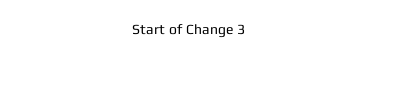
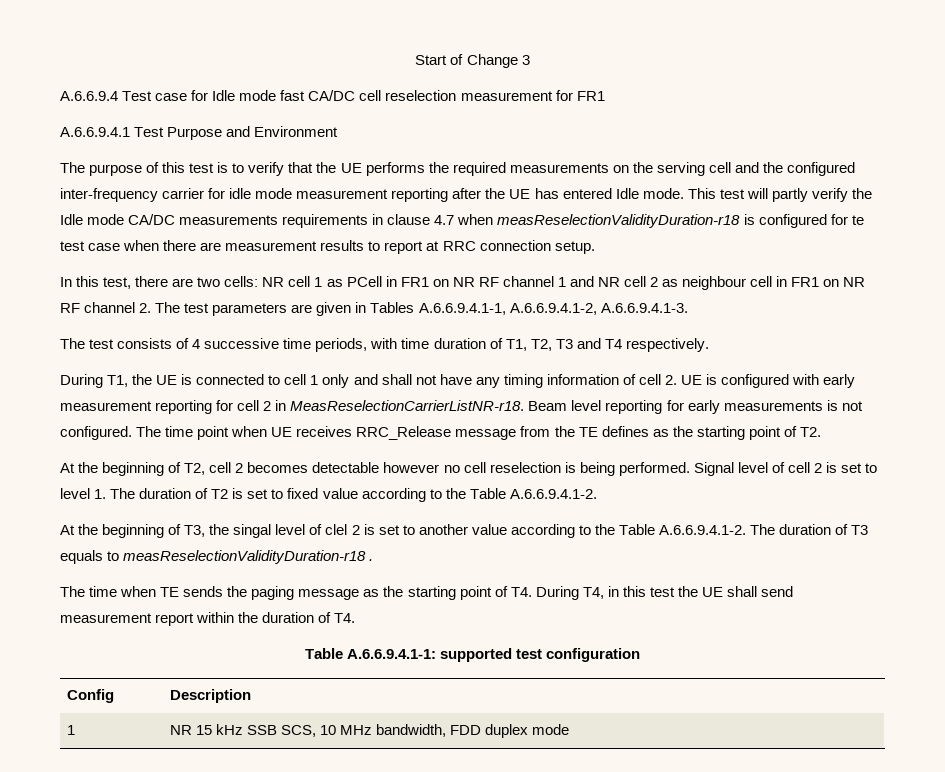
+ A.6.6.9.4 Test case for Idle mode fast CA/DC cell reselection measurement for FR1
+ A.6.6.9.4.1 Test Purpose and Environment
+ The purpose of this test is to verify that the UE performs the required measurements on the serving cell and the configured inter-frequency carrier for idle mode measurement reporting after the UE has entered Idle mode. This test will partly verify the Idle mode CA/DC measurements requirements in clause 4.7 when measReselectionValidityDuration-r18 is configured for te test case when there are measurement results to report at RRC connection setup.
+ In this test, there are two cells: NR cell 1 as PCell in FR1 on NR RF channel 1 and NR cell 2 as neighbour cell in FR1 on NR RF channel 2. The test parameters are given in Tables A.6.6.9.4.1-1, A.6.6.9.4.1-2, A.6.6.9.4.1-3.
+ The test consists of 4 successive time periods, with time duration of T1, T2, T3 and T4 respectively.
+ During T1, the UE is connected to cell 1 only and shall not have any timing information of cell 2. UE is configured with early measurement reporting for cell 2 in MeasReselectionCarrierListNR-r18. Beam level reporting for early measurements is not configured. The time point when UE receives RRC_Release message from the TE defines as the starting point of T2.
+ At the beginning of T2, cell 2 becomes detectable however no cell reselection is being performed. Signal level of cell 2 is set to level 1. The duration of T2 is set to fixed value according to the Table A.6.6.9.4.1-2.
+ At the beginning of T3, the singal level of clel 2 is set to another value according to the Table A.6.6.9.4.1-2. The duration of T3 equals to measReselectionValidityDuration-r18 .
+ The time when TE sends the paging message as the starting point of T4. During T4, in this test the UE shall send measurement report within the duration of T4.
+ Table A.6.6.9.4.1-1: supported test configuration
+ Config | Description
+ 1 | NR 15 kHz SSB SCS, 10 MHz bandwidth, FDD duplex mode

